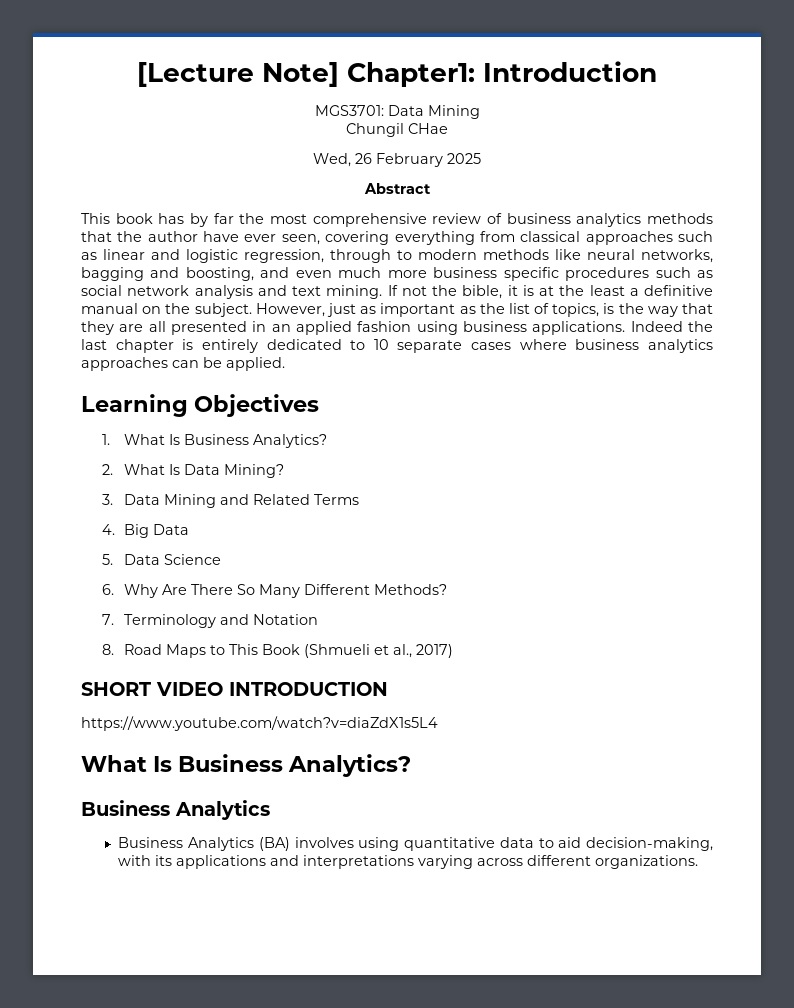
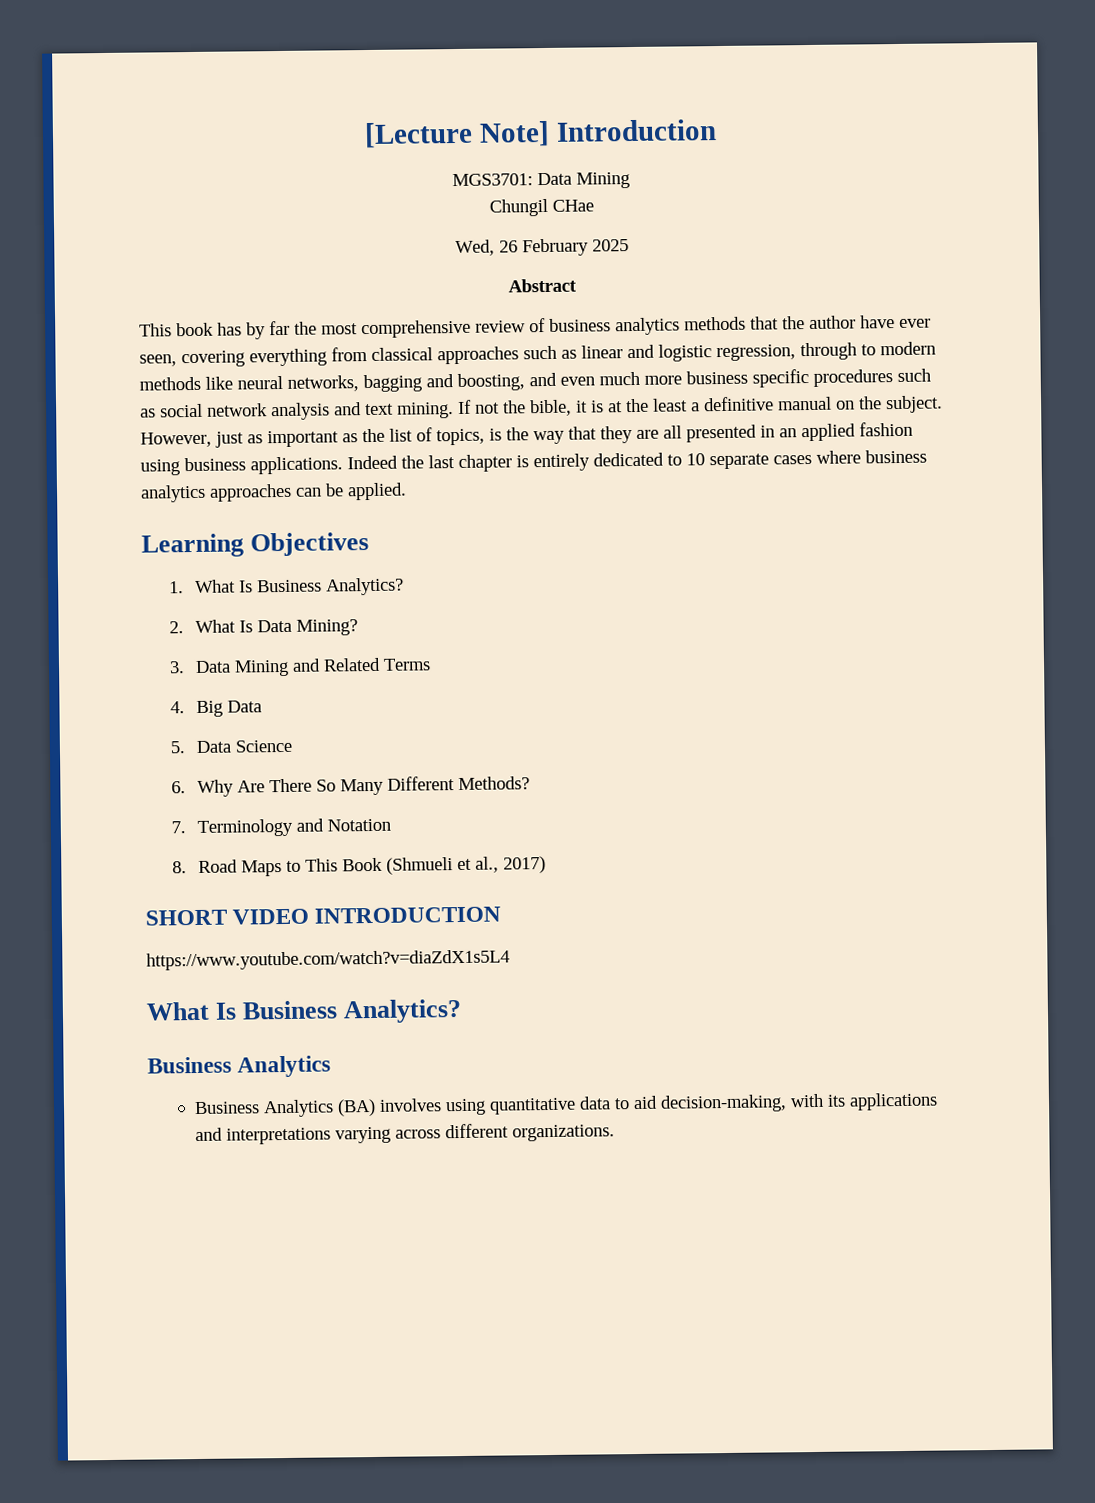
- [Lecture Note] Chapter1: Introduction
+ [Lecture Note] Introduction

